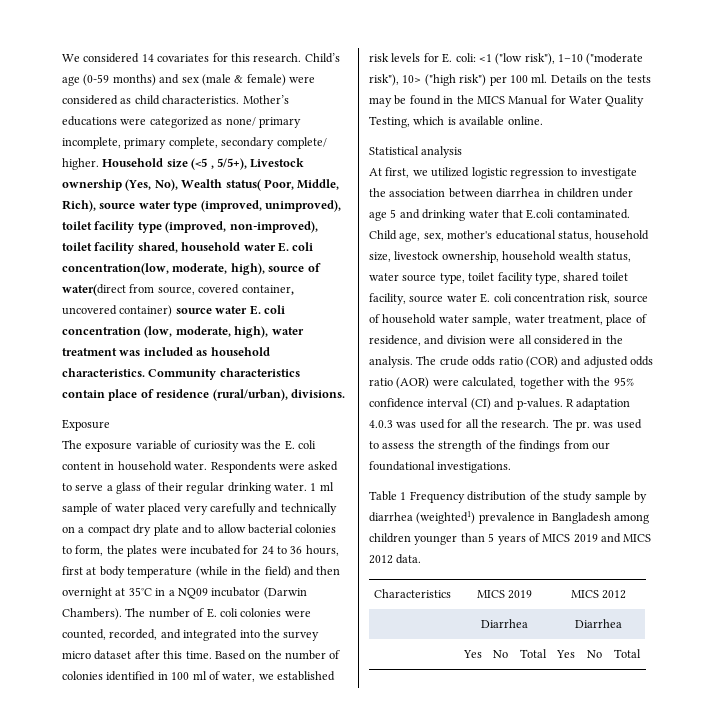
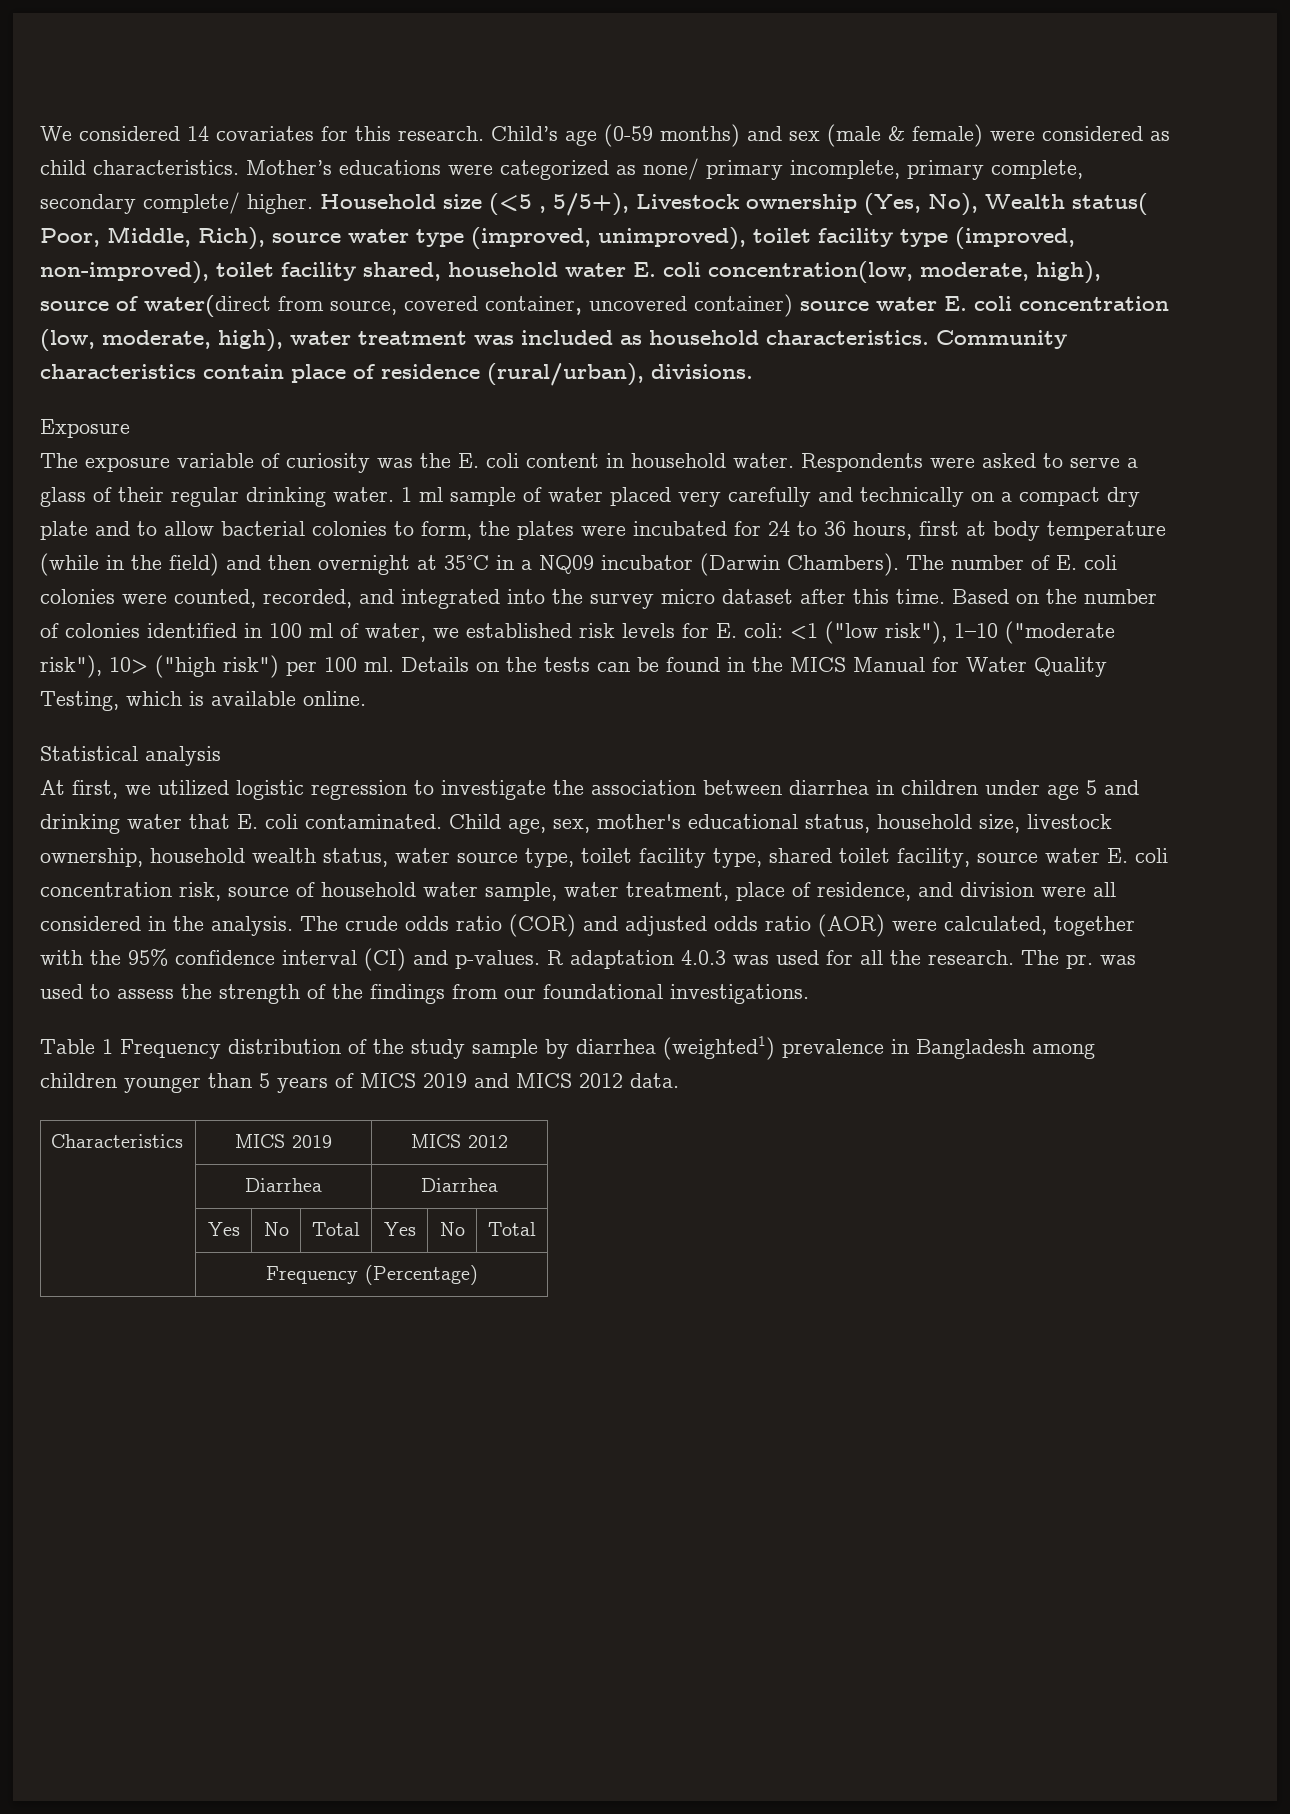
- Details on the tests may be found in the MICS Manual for Water Quality Testing, which is available online.
+ Details on the tests can be found in the MICS Manual for Water Quality Testing, which is available online.
- At first, we utilized logistic regression to investigate the association between diarrhea in children under age 5 and drinking water that E.coli contaminated.
+ At first, we utilized logistic regression to investigate the association between diarrhea in children under age 5 and drinking water that E. coli contaminated.
+ | Frequency (Percentage)

